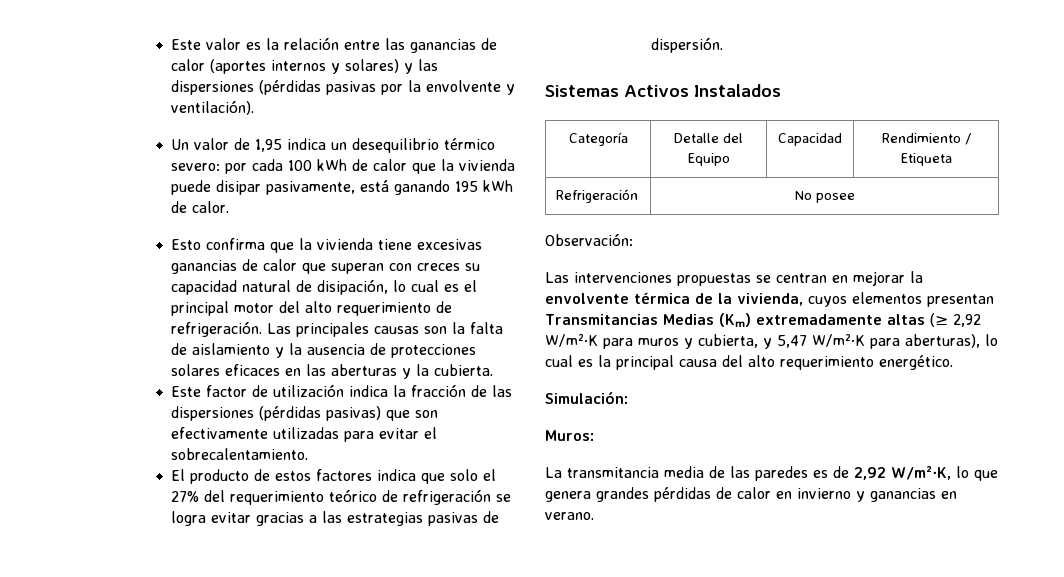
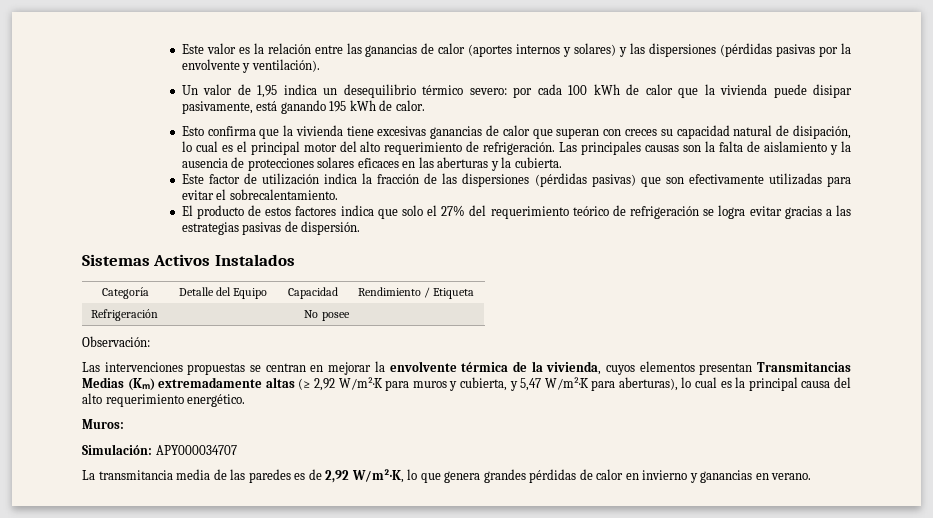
+ Muros:
- Simulación:
- Muros:
+ Simulación: APY000034707

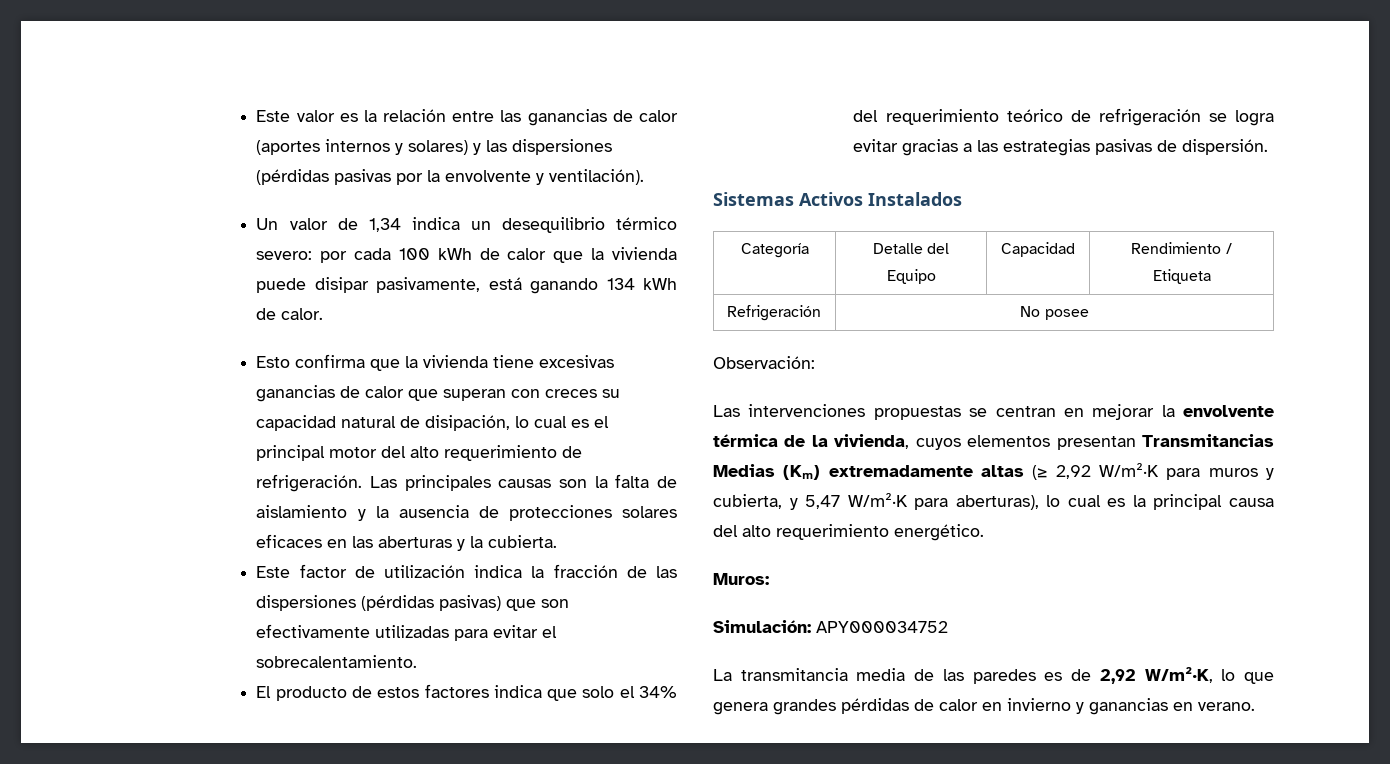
- Un valor de 1,95 indica un desequilibrio térmico severo: por cada 100 kWh de calor que la vivienda puede disipar pasivamente, está ganando 195 kWh de calor.
+ Un valor de 1,34 indica un desequilibrio térmico severo: por cada 100 kWh de calor que la vivienda puede disipar pasivamente, está ganando 134 kWh de calor.
- El producto de estos factores indica que solo el 27% del requerimiento teórico de refrigeración se logra evitar gracias a las estrategias pasivas de dispersión.
+ El producto de estos factores indica que solo el 34% del requerimiento teórico de refrigeración se logra evitar gracias a las estrategias pasivas de dispersión.
- Simulación: APY000034707
+ Simulación: APY000034752

